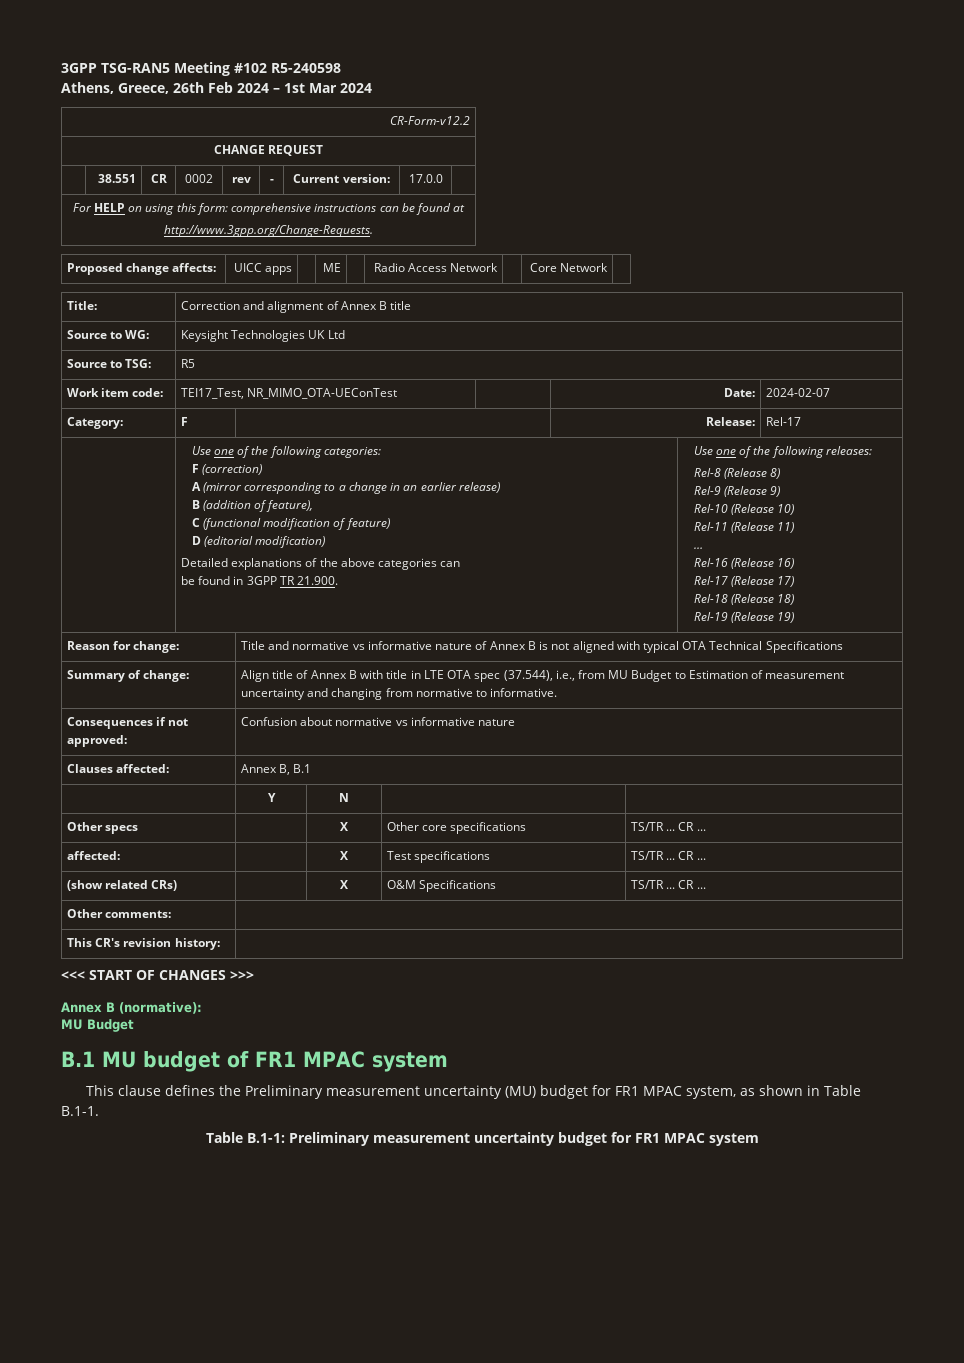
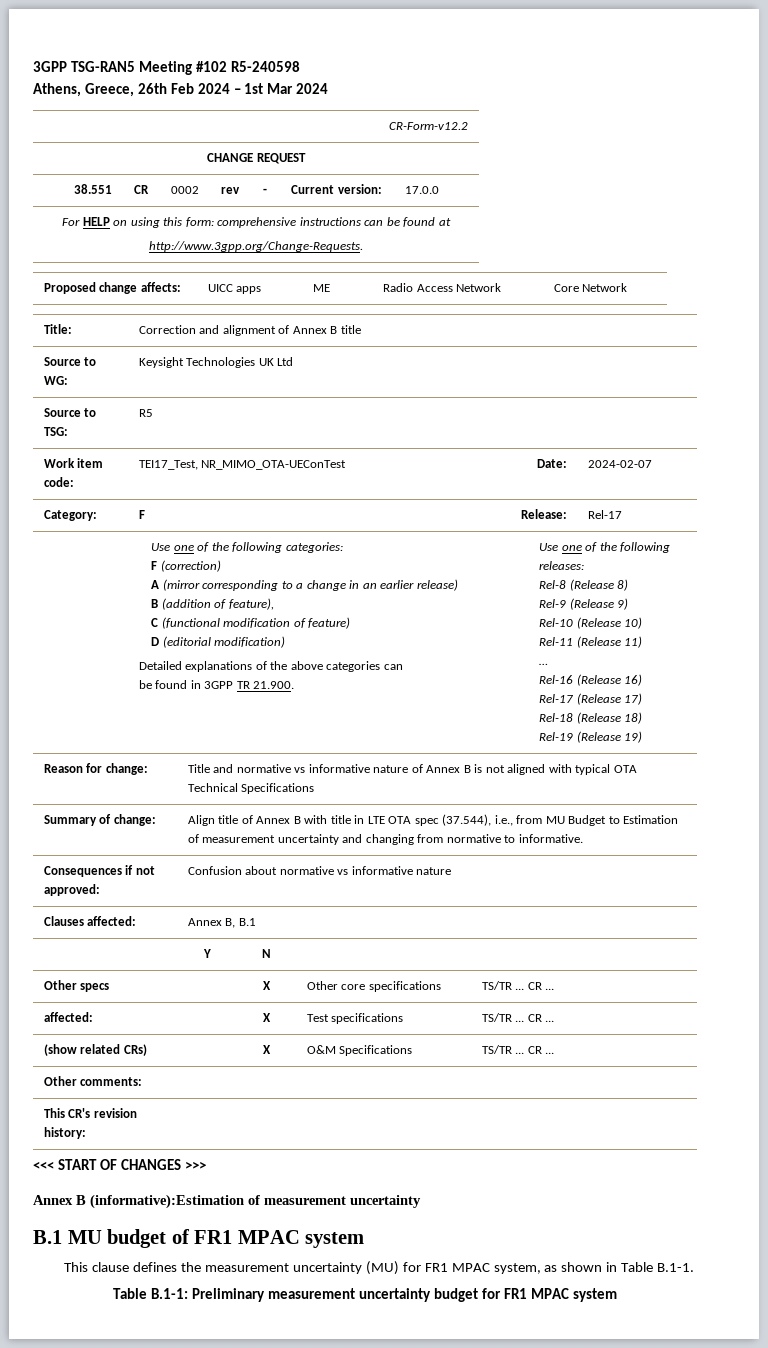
- Annex B (normative):
- MU Budget
+ Annex B (informative):Estimation of measurement uncertainty
- This clause defines the Preliminary measurement uncertainty (MU) budget for FR1 MPAC system, as shown in Table B.1-1.
+ This clause defines the measurement uncertainty (MU) for FR1 MPAC system, as shown in Table B.1-1.

